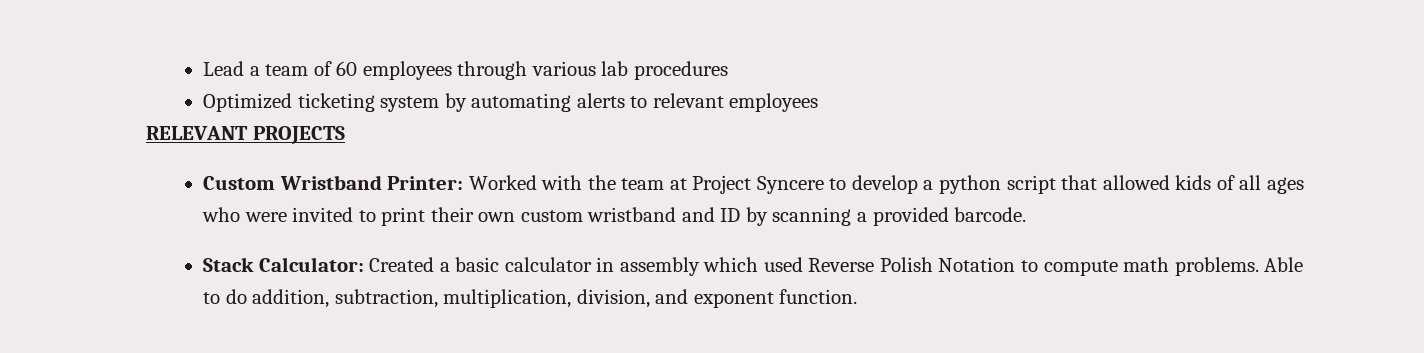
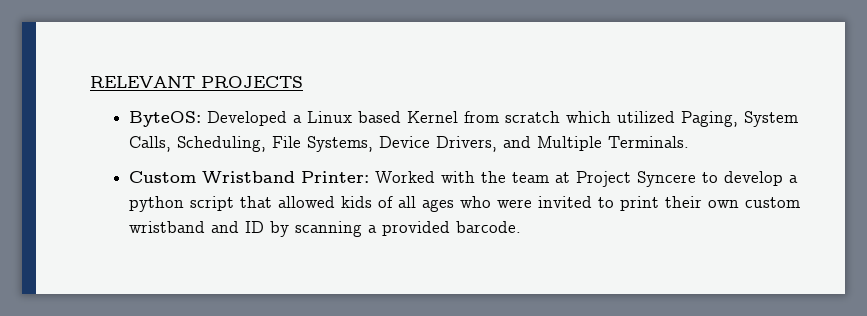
- Lead a team of 60 employees through various lab procedures
- Optimized ticketing system by automating alerts to relevant employees
  RELEVANT PROJECTS
+ ByteOS: Developed a Linux based Kernel from scratch which utilized Paging, System Calls, Scheduling, File Systems, Device Drivers, and Multiple Terminals.
- Stack Calculator: Created a basic calculator in assembly which used Reverse Polish Notation to compute math problems. Able to do addition, subtraction, multiplication, division, and exponent function.

